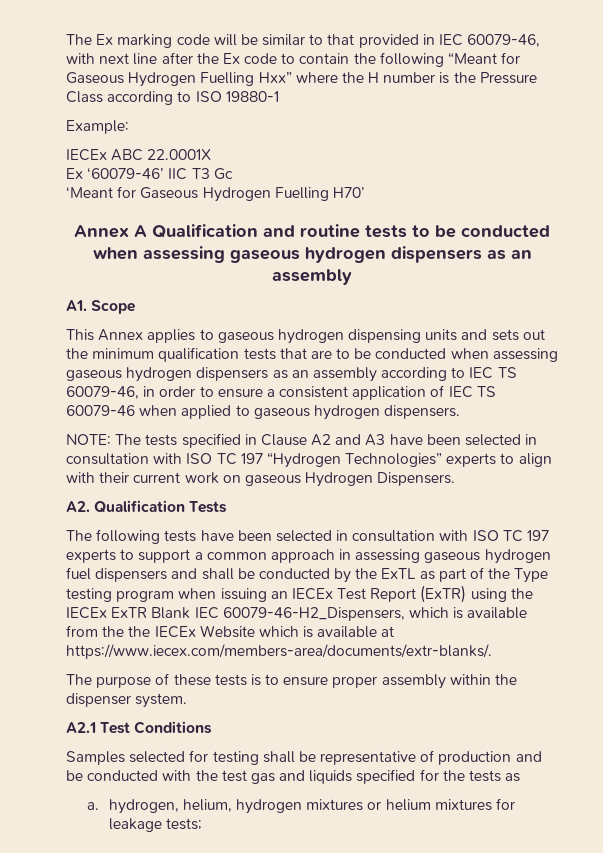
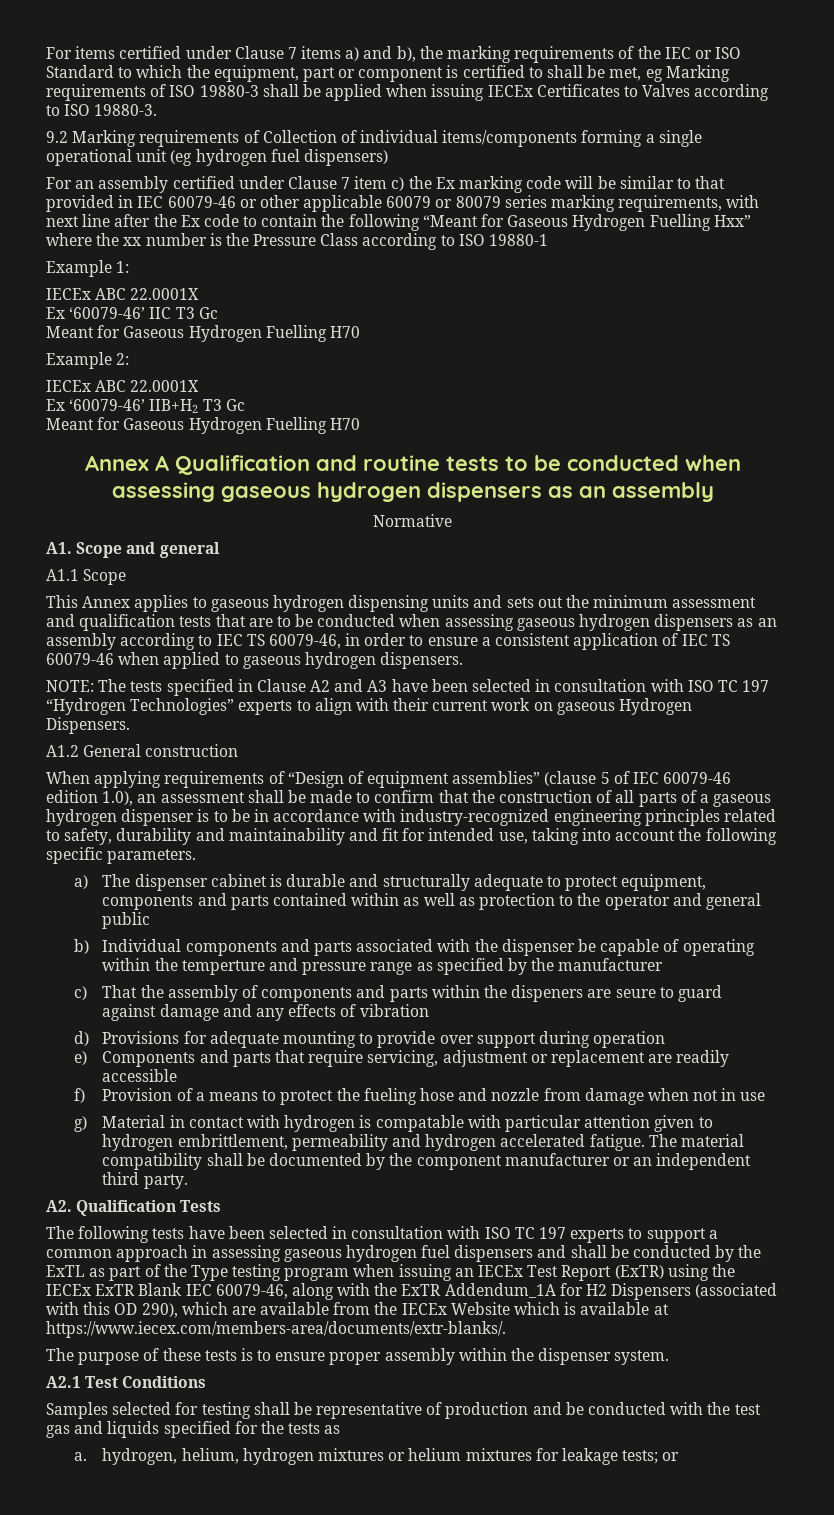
- The Ex marking code will be similar to that provided in IEC 60079-46, with next line after the Ex code to contain the following “Meant for Gaseous Hydrogen Fuelling Hxx” where the H number is the Pressure Class according to ISO 19880-1
+ For items certified under Clause 7 items a) and b), the marking requirements of the IEC or ISO Standard to which the equipment, part or component is certified to shall be met, eg Marking requirements of ISO 19880-3 shall be applied when issuing IECEx Certificates to Valves according to ISO 19880-3.
+ 9.2 Marking requirements of Collection of individual items/components forming a single operational unit (eg hydrogen fuel dispensers)
+ For an assembly certified under Clause 7 item c) the Ex marking code will be similar to that provided in IEC 60079-46 or other applicable 60079 or 80079 series marking requirements, with next line after the Ex code to contain the following “Meant for Gaseous Hydrogen Fuelling Hxx” where the xx number is the Pressure Class according to ISO 19880-1
- Example:
+ Example 1:
  Ex ‘60079-46’ IIC T3 Gc
- ‘Meant for Gaseous Hydrogen Fuelling H70’
+ Meant for Gaseous Hydrogen Fuelling H70
+ Example 2:
+ IECEx ABC 22.0001X
+ Ex ‘60079-46’ IIB+H2 T3 Gc
+ Meant for Gaseous Hydrogen Fuelling H70
+ Normative
- A1. Scope
+ A1. Scope and general
+ A1.1 Scope
- This Annex applies to gaseous hydrogen dispensing units and sets out the minimum qualification tests that are to be conducted when assessing gaseous hydrogen dispensers as an assembly according to IEC TS 60079-46, in order to ensure a consistent application of IEC TS 60079-46 when applied to gaseous hydrogen dispensers.
+ This Annex applies to gaseous hydrogen dispensing units and sets out the minimum assessment and qualification tests that are to be conducted when assessing gaseous hydrogen dispensers as an assembly according to IEC TS 60079-46, in order to ensure a consistent application of IEC TS 60079-46 when applied to gaseous hydrogen dispensers.
+ A1.2 General construction
+ When applying requirements of “Design of equipment assemblies” (clause 5 of IEC 60079-46 edition 1.0), an assessment shall be made to confirm that the construction of all parts of a gaseous hydrogen dispenser is to be in accordance with industry-recognized engineering principles related to safety, durability and maintainability and fit for intended use, taking into account the following specific parameters.
+ a) The dispenser cabinet is durable and structurally adequate to protect equipment, components and parts contained within as well as protection to the operator and general public
+ b) Individual components and parts associated with the dispenser be capable of operating within the temperture and pressure range as specified by the manufacturer
+ c) That the assembly of components and parts within the dispeners are seure to guard against damage and any effects of vibration
+ d) Provisions for adequate mounting to provide over support during operation
+ e) Components and parts that require servicing, adjustment or replacement are readily accessible
+ f) Provision of a means to protect the fueling hose and nozzle from damage when not in use
+ g) Material in contact with hydrogen is compatable with particular attention given to hydrogen embrittlement, permeability and hydrogen accelerated fatigue. The material compatibility shall be documented by the component manufacturer or an independent third party.
- The following tests have been selected in consultation with ISO TC 197 experts to support a common approach in assessing gaseous hydrogen fuel dispensers and shall be conducted by the ExTL as part of the Type testing program when issuing an IECEx Test Report (ExTR) using the IECEx ExTR Blank IEC 60079-46-H2_Dispensers, which is available from the the IECEx Website which is available at https://www.iecex.com/members-area/documents/extr-blanks/.
+ The following tests have been selected in consultation with ISO TC 197 experts to support a common approach in assessing gaseous hydrogen fuel dispensers and shall be conducted by the ExTL as part of the Type testing program when issuing an IECEx Test Report (ExTR) using the IECEx ExTR Blank IEC 60079-46, along with the ExTR Addendum_1A for H2 Dispensers (associated with this OD 290), which are available from the IECEx Website which is available at https://www.iecex.com/members-area/documents/extr-blanks/.
- a. hydrogen, helium, hydrogen mixtures or helium mixtures for leakage tests;
+ a. hydrogen, helium, hydrogen mixtures or helium mixtures for leakage tests; or

